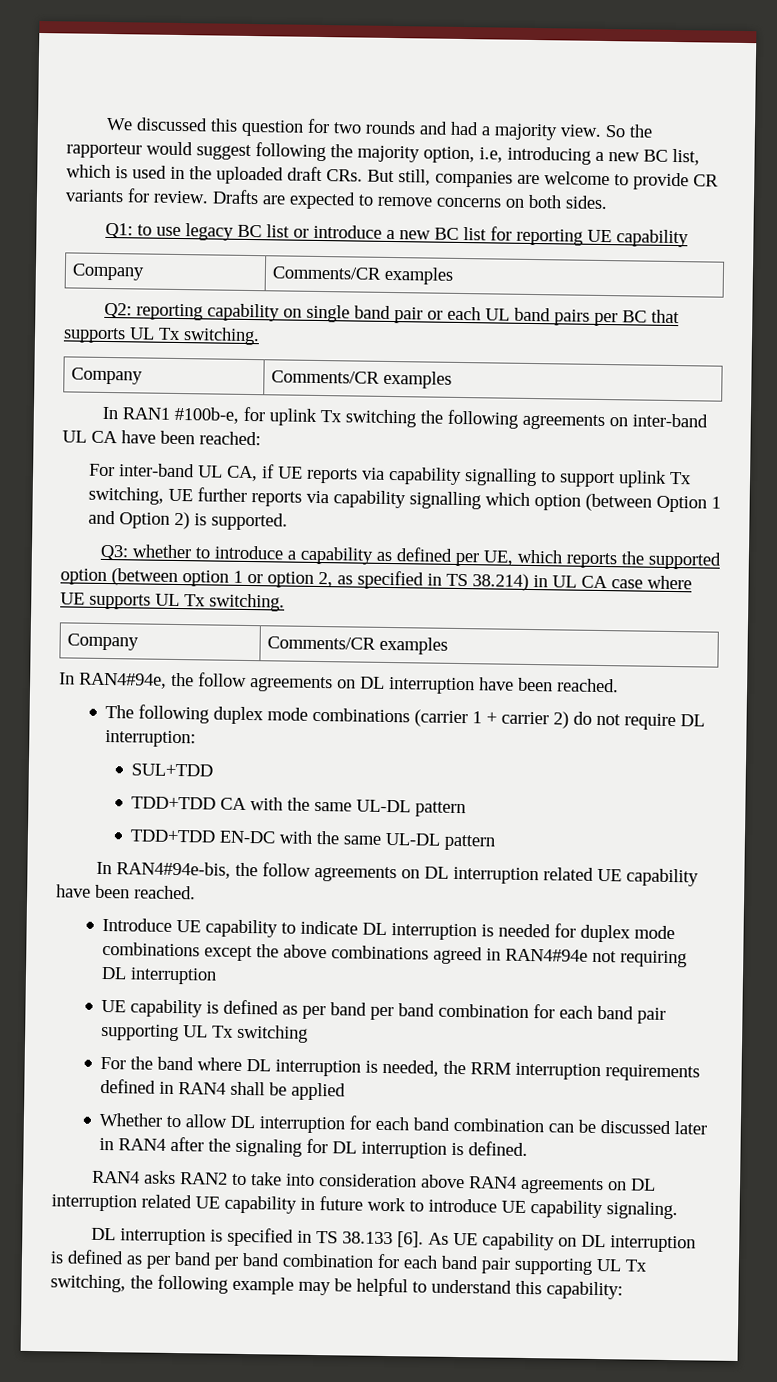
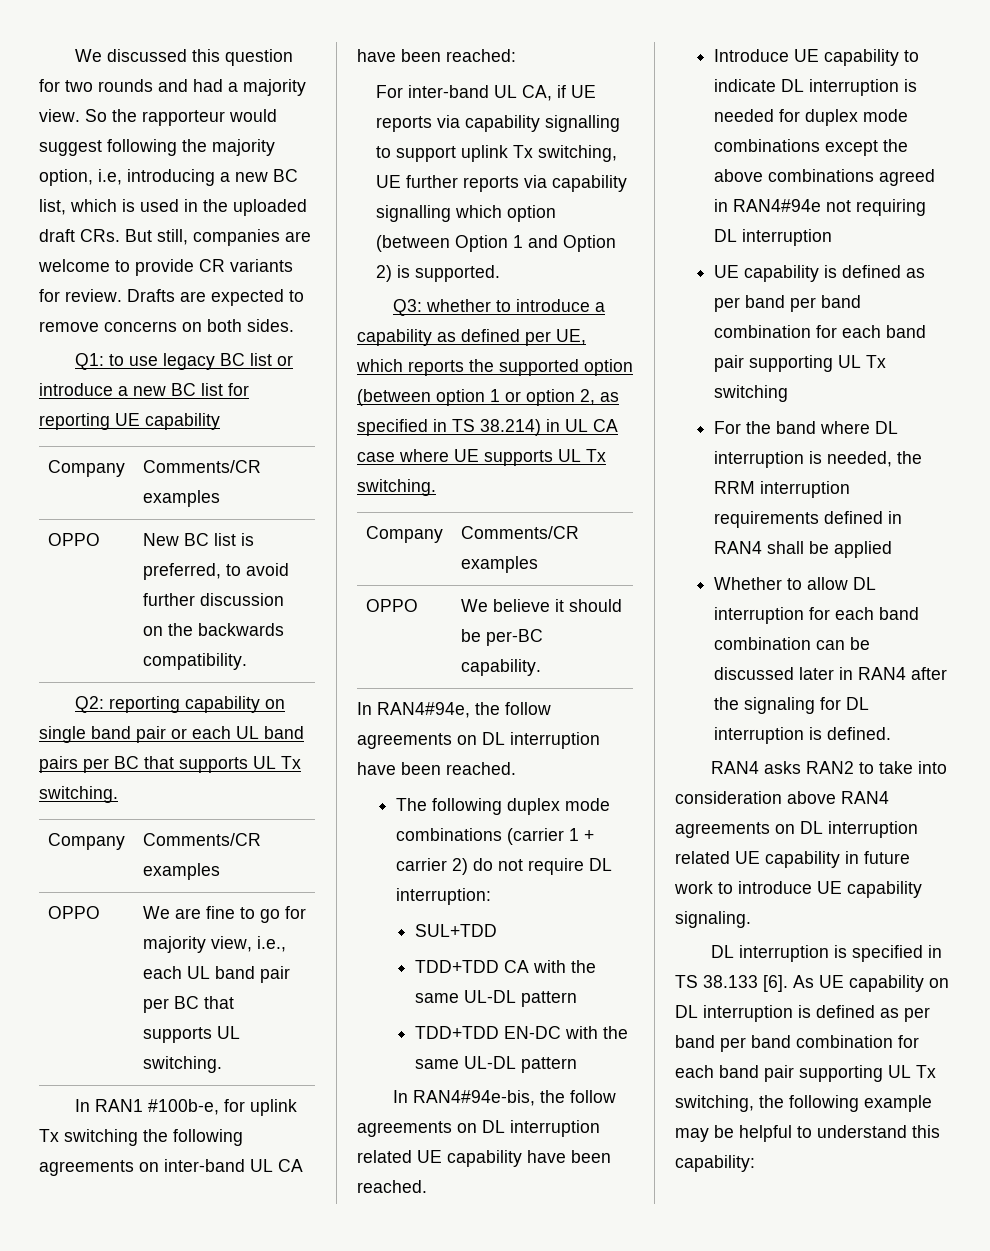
+ OPPO | New BC list is preferred, to avoid further discussion on the backwards compatibility.
+ OPPO | We are fine to go for majority view, i.e., each UL band pair per BC that supports UL switching.
+ OPPO | We believe it should be per-BC capability.

